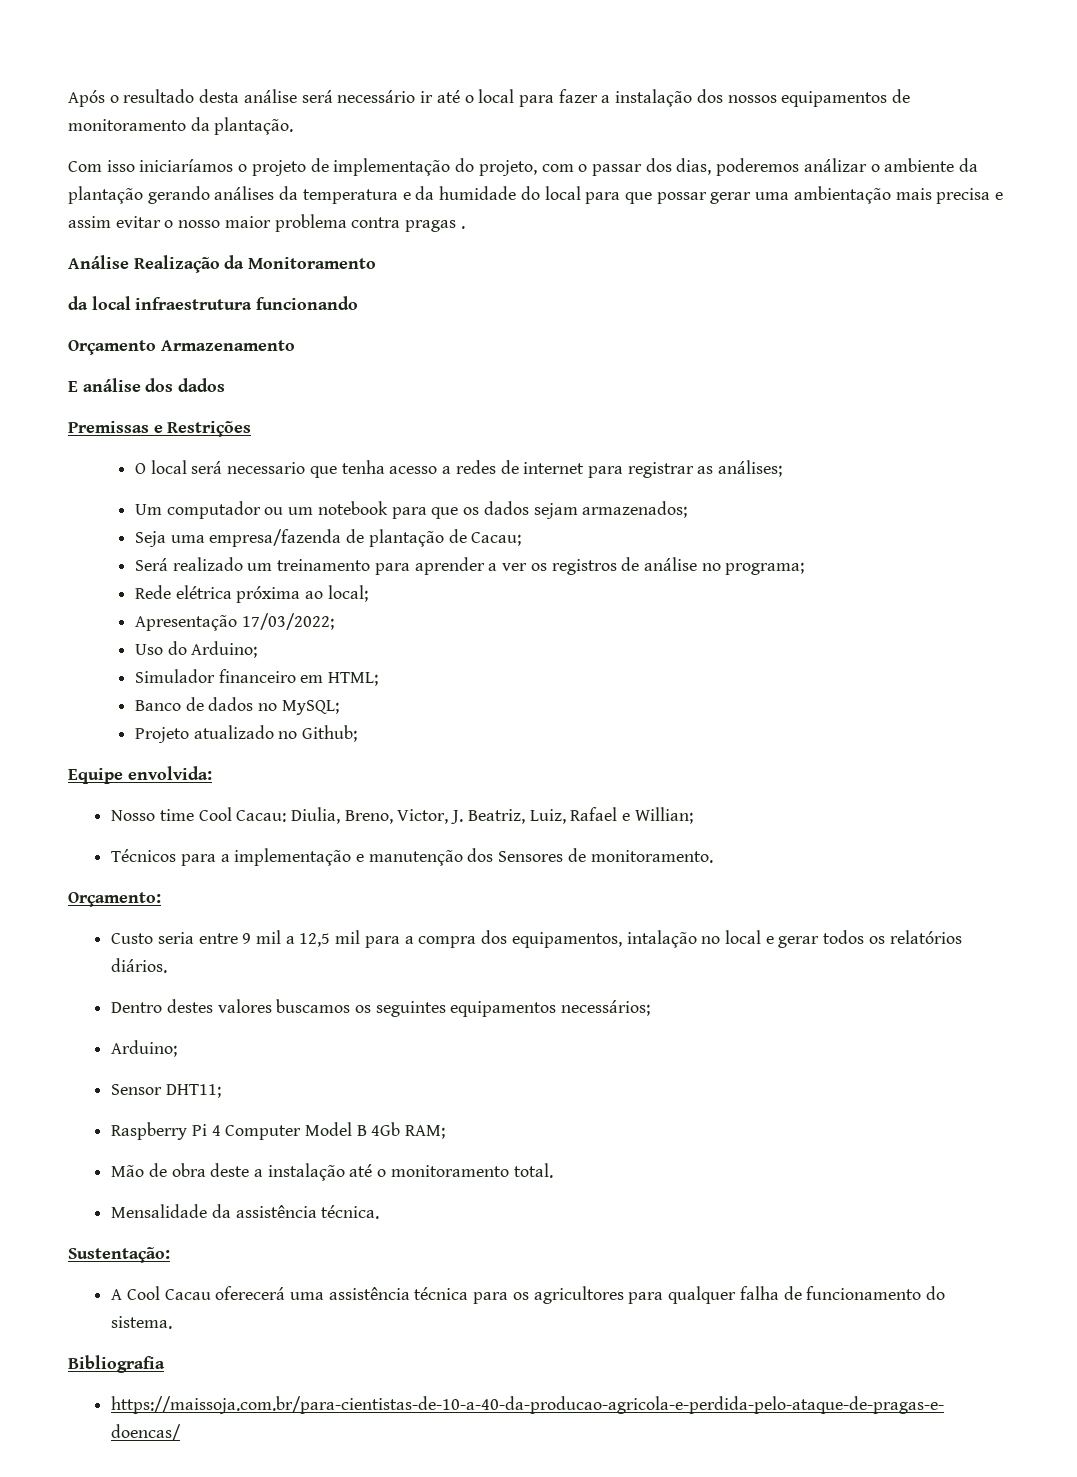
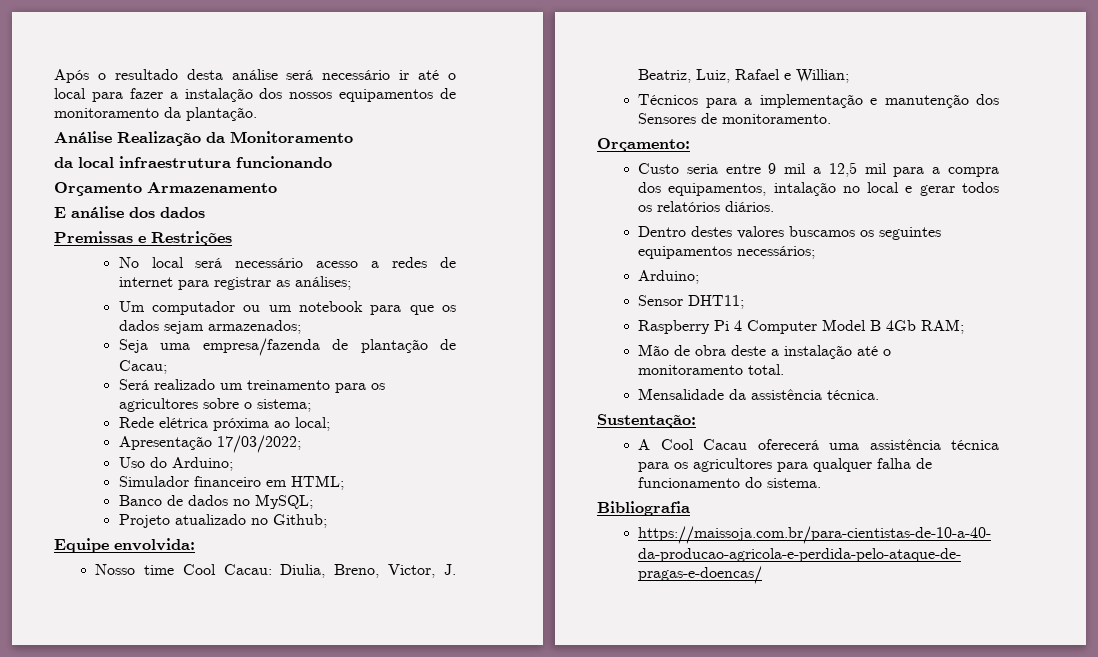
- Com isso iniciaríamos o projeto de implementação do projeto, com o passar dos dias, poderemos análizar o ambiente da plantação gerando análises da temperatura e da humidade do local para que possar gerar uma ambientação mais precisa e assim evitar o nosso maior problema contra pragas .
- O local será necessario que tenha acesso a redes de internet para registrar as análises;
+ No local será necessário acesso a redes de internet para registrar as análises;
- Será realizado um treinamento para aprender a ver os registros de análise no programa;
+ Será realizado um treinamento para os agricultores sobre o sistema;

